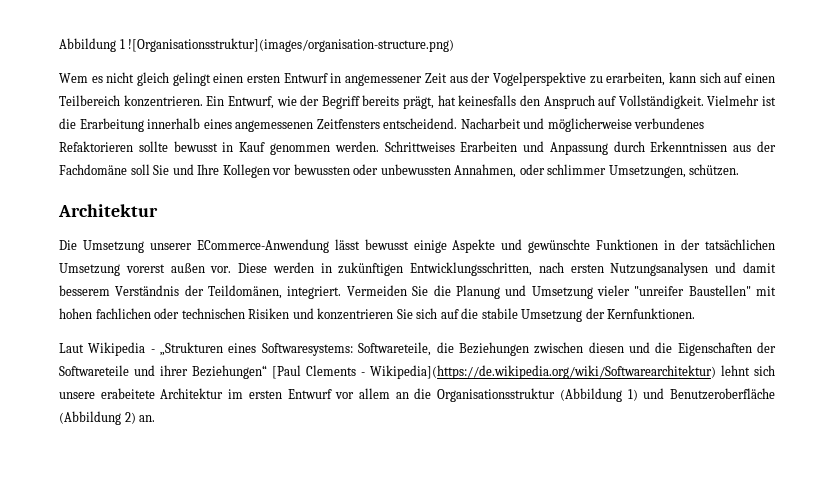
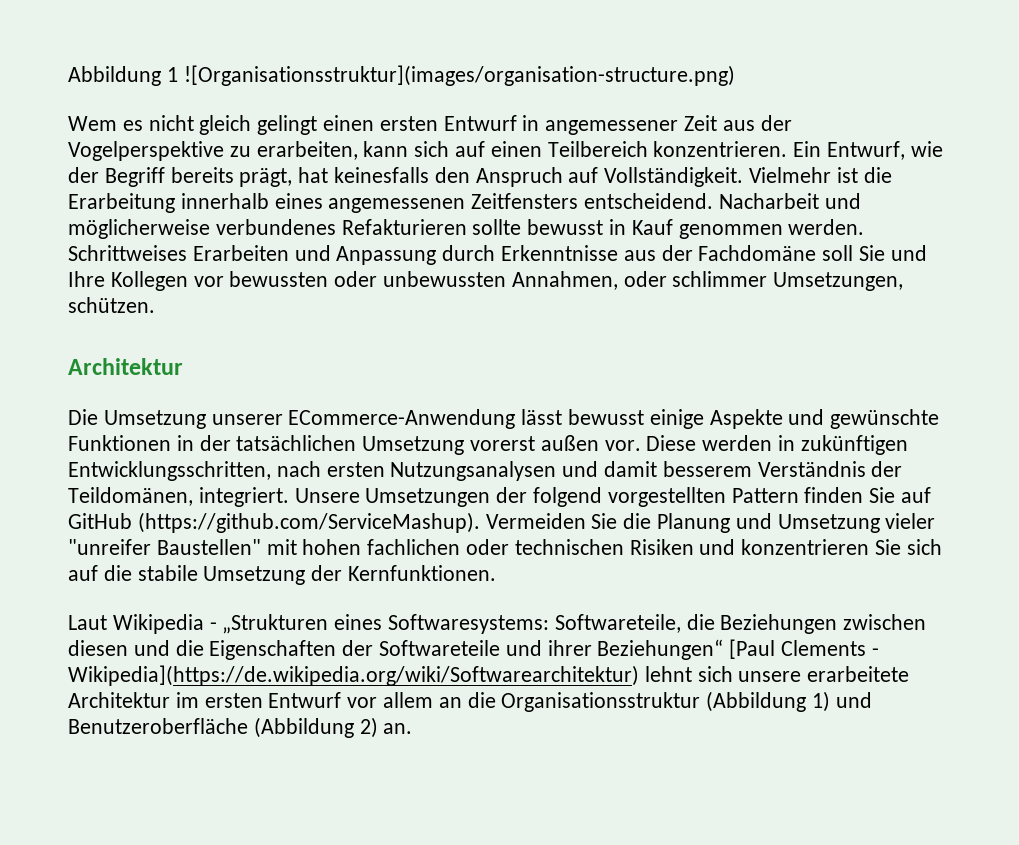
- Nacharbeit und möglicherweise verbundenes Refaktorieren sollte bewusst in Kauf genommen werden.
+ Nacharbeit und möglicherweise verbundenes Refakturieren sollte bewusst in Kauf genommen werden.
- Schrittweises Erarbeiten und Anpassung durch Erkenntnissen aus der Fachdomäne soll Sie und Ihre Kollegen vor bewussten oder unbewussten Annahmen, oder schlimmer Umsetzungen, schützen.
+ Schrittweises Erarbeiten und Anpassung durch Erkenntnisse aus der Fachdomäne soll Sie und Ihre Kollegen vor bewussten oder unbewussten Annahmen, oder schlimmer Umsetzungen, schützen.
- Vermeiden Sie die Planung und Umsetzung vieler "unreifer Baustellen" mit hohen fachlichen oder technischen Risiken und konzentrieren Sie sich auf die stabile Umsetzung der Kernfunktionen.
+ Unsere Umsetzungen der folgend vorgestellten Pattern finden Sie auf GitHub (https://github.com/ServiceMashup). Vermeiden Sie die Planung und Umsetzung vieler "unreifer Baustellen" mit hohen fachlichen oder technischen Risiken und konzentrieren Sie sich auf die stabile Umsetzung der Kernfunktionen.
- Laut Wikipedia - „Strukturen eines Softwaresystems: Softwareteile, die Beziehungen zwischen diesen und die Eigenschaften der Softwareteile und ihrer Beziehungen“ [Paul Clements - Wikipedia](https://de.wikipedia.org/wiki/Softwarearchitektur) lehnt sich unsere erabeitete Architektur im ersten Entwurf vor allem an die Organisationsstruktur (Abbildung 1) und Benutzeroberfläche (Abbildung 2) an.
+ Laut Wikipedia - „Strukturen eines Softwaresystems: Softwareteile, die Beziehungen zwischen diesen und die Eigenschaften der Softwareteile und ihrer Beziehungen“ [Paul Clements - Wikipedia](https://de.wikipedia.org/wiki/Softwarearchitektur) lehnt sich unsere erarbeitete Architektur im ersten Entwurf vor allem an die Organisationsstruktur (Abbildung 1) und Benutzeroberfläche (Abbildung 2) an.

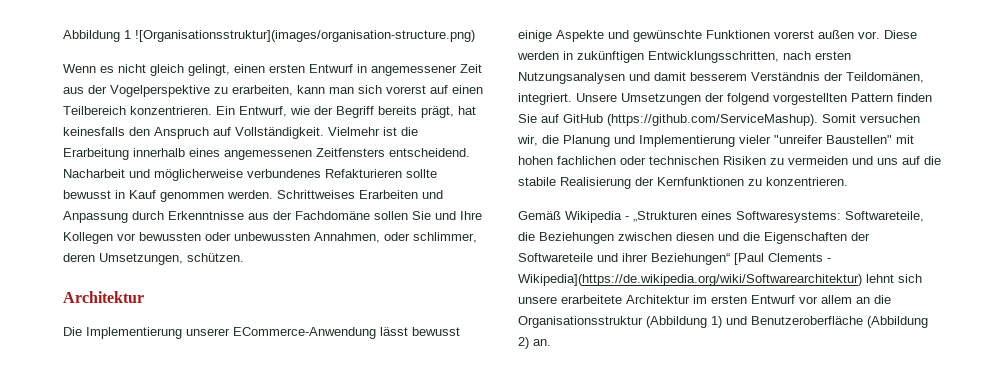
- Wem es nicht gleich gelingt einen ersten Entwurf in angemessener Zeit aus der Vogelperspektive zu erarbeiten, kann sich auf einen Teilbereich konzentrieren.
+ Wenn es nicht gleich gelingt, einen ersten Entwurf in angemessener Zeit aus der Vogelperspektive zu erarbeiten, kann man sich vorerst auf einen Teilbereich konzentrieren.
- Schrittweises Erarbeiten und Anpassung durch Erkenntnisse aus der Fachdomäne soll Sie und Ihre Kollegen vor bewussten oder unbewussten Annahmen, oder schlimmer Umsetzungen, schützen.
+ Schrittweises Erarbeiten und Anpassung durch Erkenntnisse aus der Fachdomäne sollen Sie und Ihre Kollegen vor bewussten oder unbewussten Annahmen, oder schlimmer, deren Umsetzungen, schützen.
- Die Umsetzung unserer ECommerce-Anwendung lässt bewusst einige Aspekte und gewünschte Funktionen in der tatsächlichen Umsetzung vorerst außen vor.
+ Die Implementierung unserer ECommerce-Anwendung lässt bewusst einige Aspekte und gewünschte Funktionen vorerst außen vor.
- Unsere Umsetzungen der folgend vorgestellten Pattern finden Sie auf GitHub (https://github.com/ServiceMashup). Vermeiden Sie die Planung und Umsetzung vieler "unreifer Baustellen" mit hohen fachlichen oder technischen Risiken und konzentrieren Sie sich auf die stabile Umsetzung der Kernfunktionen.
- Laut Wikipedia - „Strukturen eines Softwaresystems:
+ Unsere Umsetzungen der folgend vorgestellten Pattern finden Sie auf GitHub (https://github.com/ServiceMashup). Somit versuchen wir, die Planung und Implementierung vieler "unreifer Baustellen" mit hohen fachlichen oder technischen Risiken zu vermeiden und uns auf die stabile Realisierung der Kernfunktionen zu konzentrieren.
+ Gemäß Wikipedia - „Strukturen eines Softwaresystems:

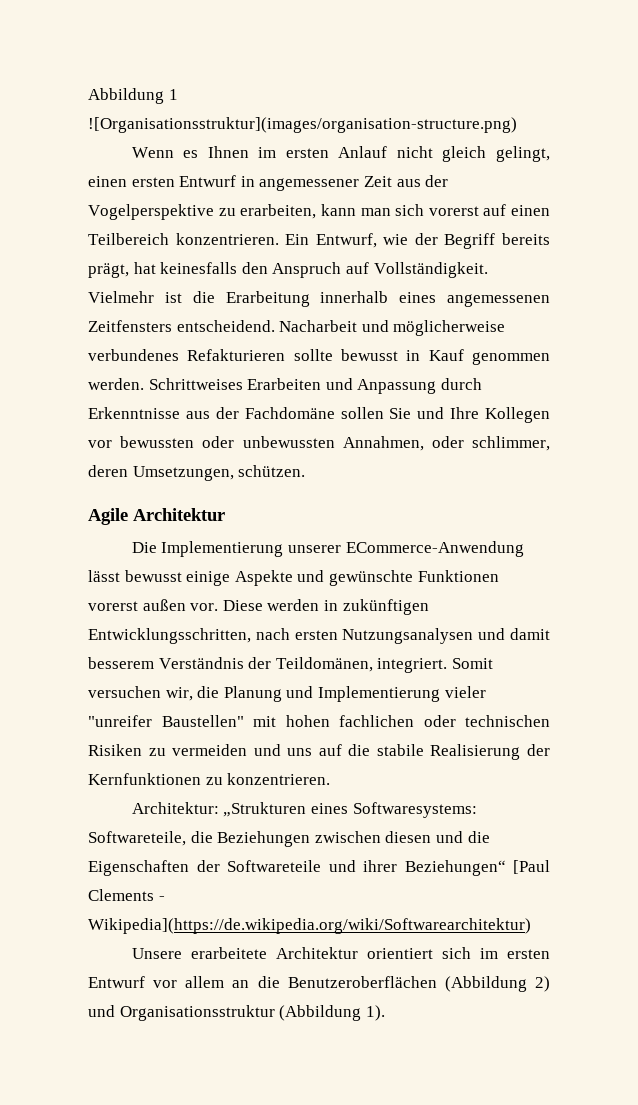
- Wenn es nicht gleich gelingt, einen ersten Entwurf in angemessener Zeit aus der Vogelperspektive zu erarbeiten, kann man sich vorerst auf einen Teilbereich konzentrieren.
+ Wenn es Ihnen im ersten Anlauf nicht gleich gelingt, einen ersten Entwurf in angemessener Zeit aus der Vogelperspektive zu erarbeiten, kann man sich vorerst auf einen Teilbereich konzentrieren.
  Schrittweises Erarbeiten und Anpassung durch Erkenntnisse aus der Fachdomäne sollen Sie und Ihre Kollegen vor bewussten oder unbewussten Annahmen, oder schlimmer, deren Umsetzungen, schützen.
- Architektur
+ Agile Architektur
- Unsere Umsetzungen der folgend vorgestellten Pattern finden Sie auf GitHub (https://github.com/ServiceMashup). Somit versuchen wir, die Planung und Implementierung vieler "unreifer Baustellen" mit hohen fachlichen oder technischen Risiken zu vermeiden und uns auf die stabile Realisierung der Kernfunktionen zu konzentrieren.
+ Somit versuchen wir, die Planung und Implementierung vieler "unreifer Baustellen" mit hohen fachlichen oder technischen Risiken zu vermeiden und uns auf die stabile Realisierung der Kernfunktionen zu konzentrieren.
- Gemäß Wikipedia - „Strukturen eines Softwaresystems: Softwareteile, die Beziehungen zwischen diesen und die Eigenschaften der Softwareteile und ihrer Beziehungen“ [Paul Clements - Wikipedia](https://de.wikipedia.org/wiki/Softwarearchitektur) lehnt sich unsere erarbeitete Architektur im ersten Entwurf vor allem an die Organisationsstruktur (Abbildung 1) und Benutzeroberfläche (Abbildung 2) an.
+ Architektur: „Strukturen eines Softwaresystems: Softwareteile, die Beziehungen zwischen diesen und die Eigenschaften der Softwareteile und ihrer Beziehungen“ [Paul Clements - Wikipedia](https://de.wikipedia.org/wiki/Softwarearchitektur)
+ Unsere erarbeitete Architektur orientiert sich im ersten Entwurf vor allem an die Benutzeroberflächen (Abbildung 2) und Organisationsstruktur (Abbildung 1).

